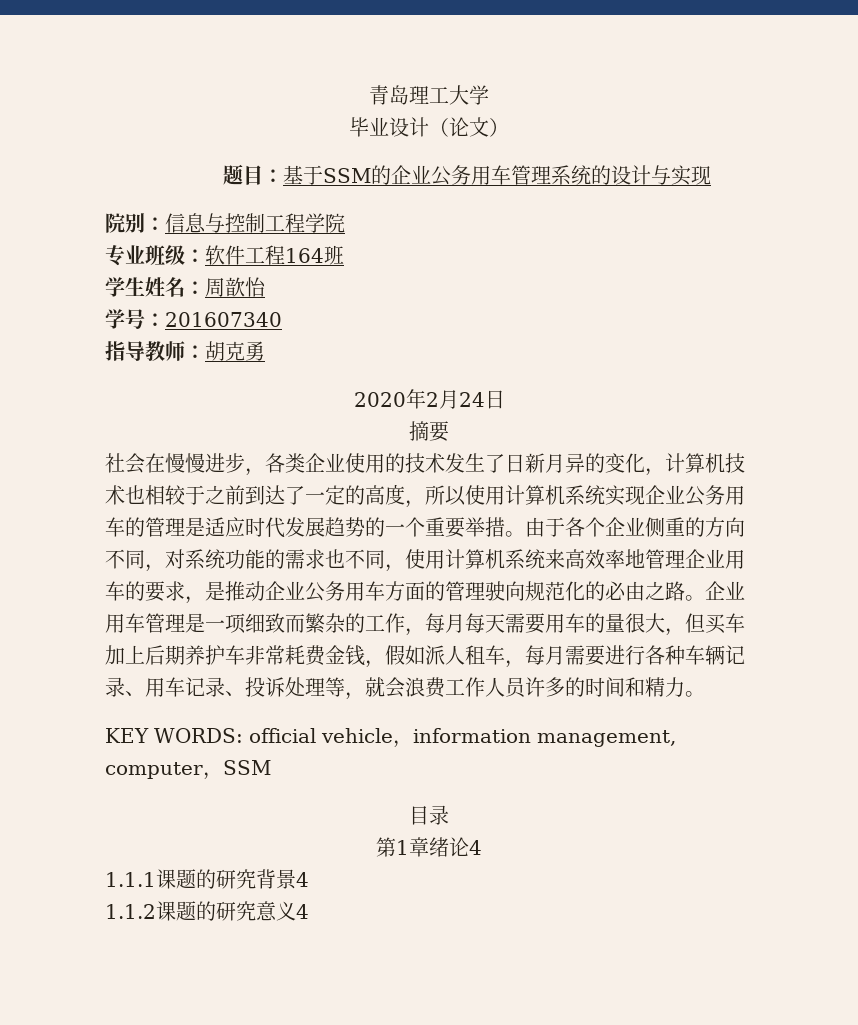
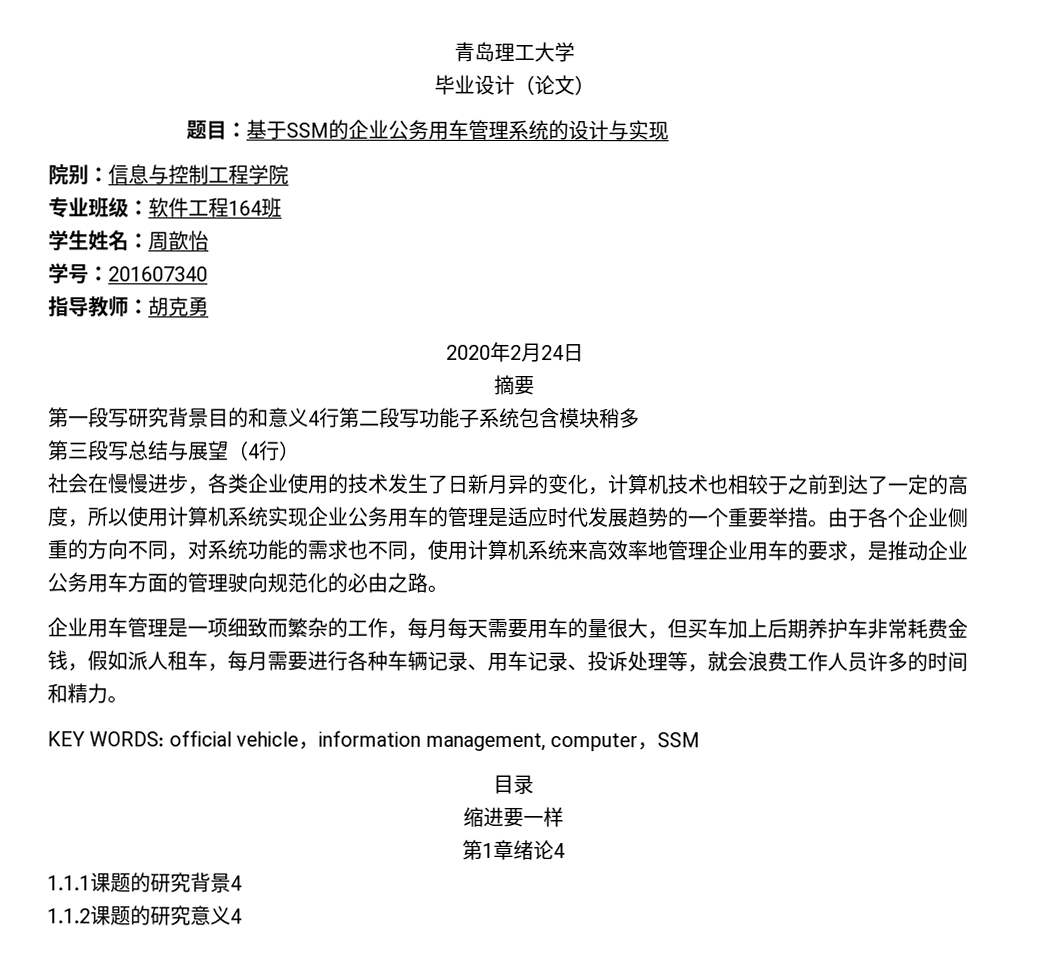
+ 第一段写研究背景目的和意义4行第二段写功能子系统包含模块稍多
+ 第三段写总结与展望（4行）
- 由于各个企业侧重的方向不同，对系统功能的需求也不同，使用计算机系统来高效率地管理企业用车的要求，是推动企业公务用车方面的管理驶向规范化的必由之路。企业用车管理是一项细致而繁杂的工作，每月每天需要用车的量很大，但买车加上后期养护车非常耗费金钱，假如派人租车，每月需要进行各种车辆记录、用车记录、投诉处理等，就会浪费工作人员许多的时间和精力。
+ 由于各个企业侧重的方向不同，对系统功能的需求也不同，使用计算机系统来高效率地管理企业用车的要求，是推动企业公务用车方面的管理驶向规范化的必由之路。
+ 企业用车管理是一项细致而繁杂的工作，每月每天需要用车的量很大，但买车加上后期养护车非常耗费金钱，假如派人租车，每月需要进行各种车辆记录、用车记录、投诉处理等，就会浪费工作人员许多的时间和精力。
+ 缩进要一样

